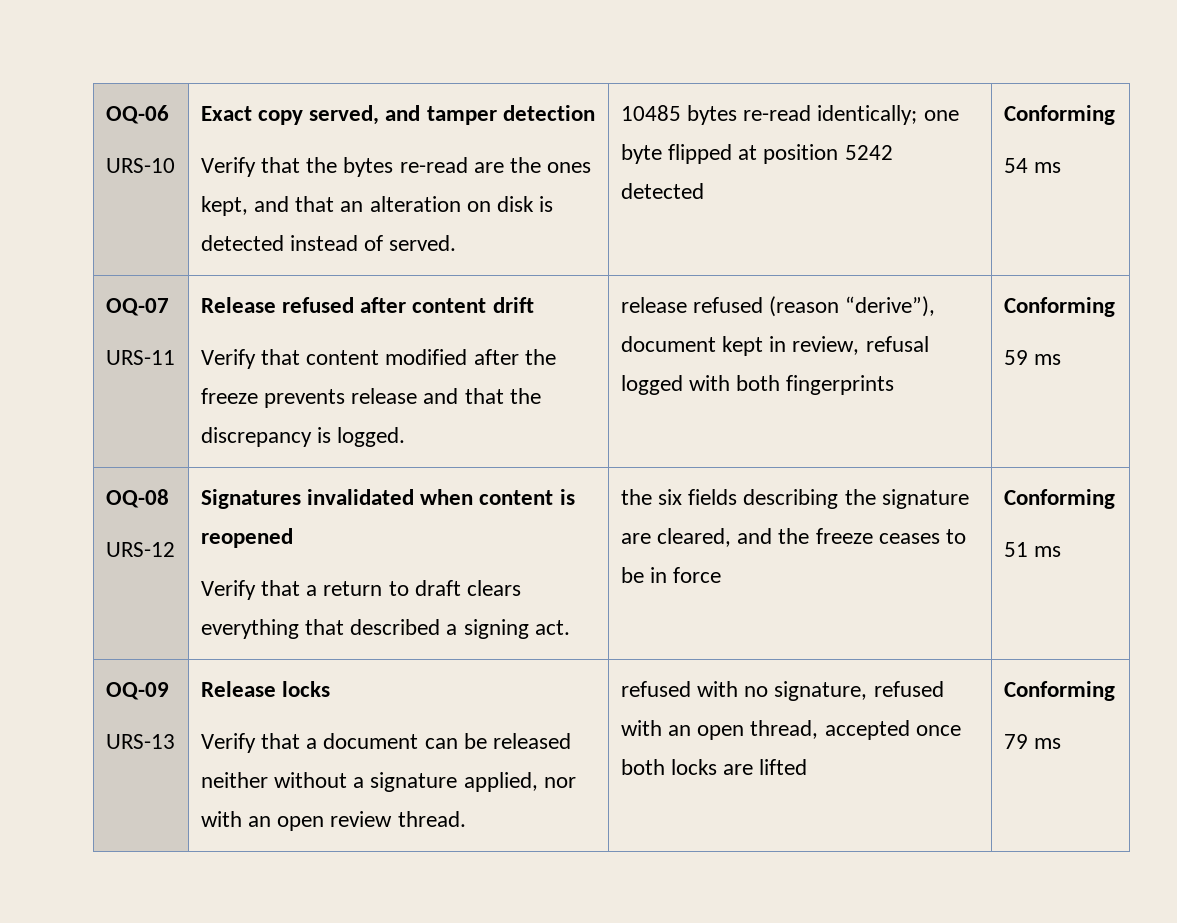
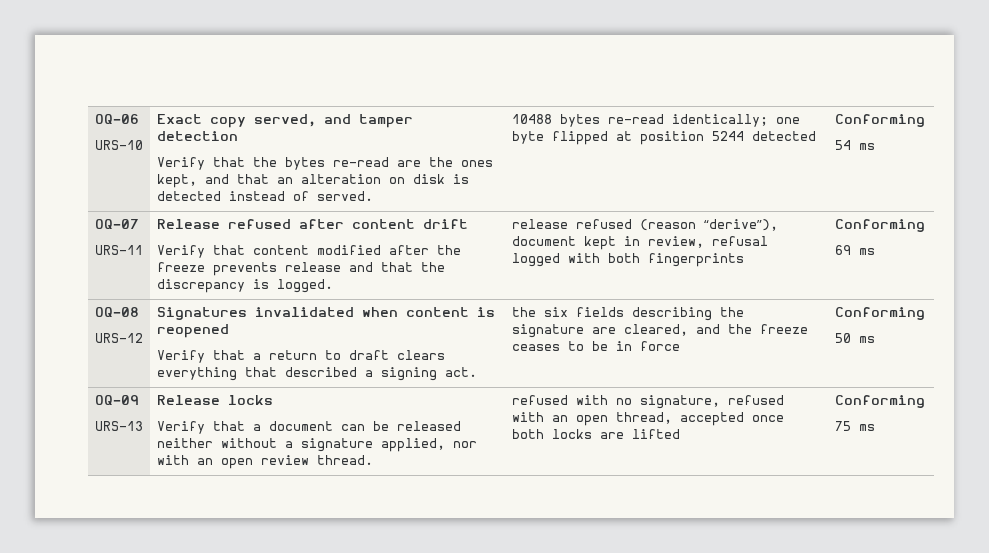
- 10485 bytes re-read identically; one byte flipped at position 5242 detected
+ 10488 bytes re-read identically; one byte flipped at position 5244 detected
  OQ-07
  URS-11 | Release refused after content drift
  Verify that content modified after the freeze prevents release and that the discrepancy is logged. | release refused (reason “derive”), document kept in review, refusal logged with both fingerprints | Conforming
- 59 ms
+ 69 ms
  OQ-08
  URS-12 | Signatures invalidated when content is reopened
  Verify that a return to draft clears everything that described a signing act. | the six fields describing the signature are cleared, and the freeze ceases to be in force | Conforming
- 51 ms
+ 50 ms
  OQ-09
  URS-13 | Release locks
  Verify that a document can be released neither without a signature applied, nor with an open review thread. | refused with no signature, refused with an open thread, accepted once both locks are lifted | Conforming
- 79 ms
+ 75 ms

